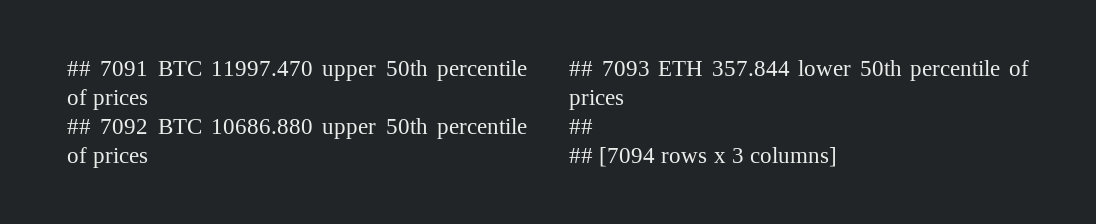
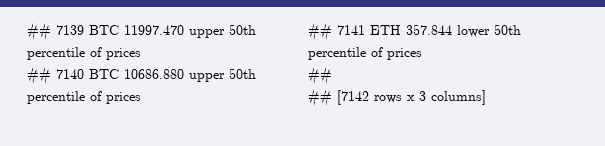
- ## 7091 BTC 11997.470 upper 50th percentile of prices
+ ## 7139 BTC 11997.470 upper 50th percentile of prices
- ## 7092 BTC 10686.880 upper 50th percentile of prices
+ ## 7140 BTC 10686.880 upper 50th percentile of prices
- ## 7093 ETH 357.844 lower 50th percentile of prices
+ ## 7141 ETH 357.844 lower 50th percentile of prices
- ## [7094 rows x 3 columns]
+ ## [7142 rows x 3 columns]

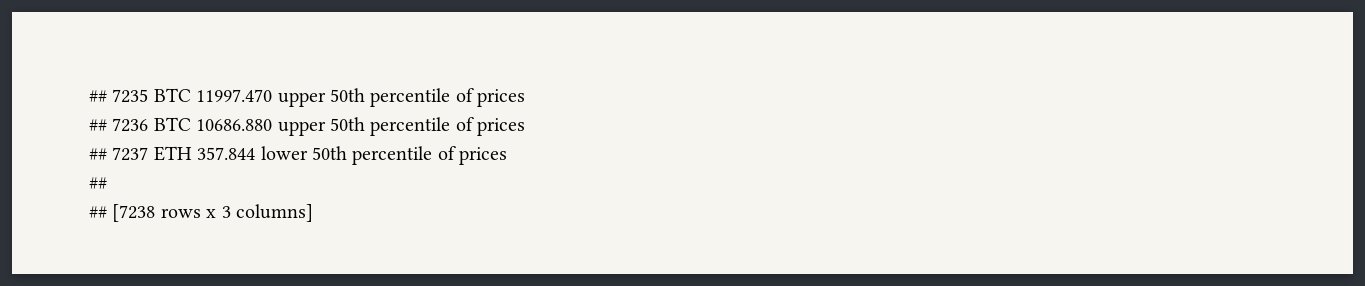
- ## 7139 BTC 11997.470 upper 50th percentile of prices
+ ## 7235 BTC 11997.470 upper 50th percentile of prices
- ## 7140 BTC 10686.880 upper 50th percentile of prices
+ ## 7236 BTC 10686.880 upper 50th percentile of prices
- ## 7141 ETH 357.844 lower 50th percentile of prices
+ ## 7237 ETH 357.844 lower 50th percentile of prices
- ## [7142 rows x 3 columns]
+ ## [7238 rows x 3 columns]

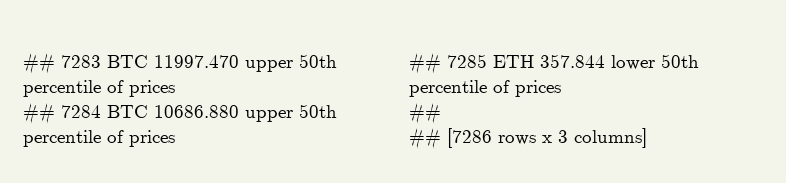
- ## 7235 BTC 11997.470 upper 50th percentile of prices
+ ## 7283 BTC 11997.470 upper 50th percentile of prices
- ## 7236 BTC 10686.880 upper 50th percentile of prices
+ ## 7284 BTC 10686.880 upper 50th percentile of prices
- ## 7237 ETH 357.844 lower 50th percentile of prices
+ ## 7285 ETH 357.844 lower 50th percentile of prices
- ## [7238 rows x 3 columns]
+ ## [7286 rows x 3 columns]

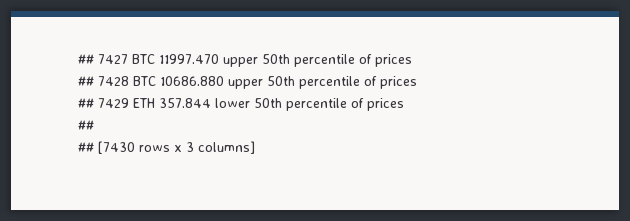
- ## 7283 BTC 11997.470 upper 50th percentile of prices
+ ## 7427 BTC 11997.470 upper 50th percentile of prices
- ## 7284 BTC 10686.880 upper 50th percentile of prices
+ ## 7428 BTC 10686.880 upper 50th percentile of prices
- ## 7285 ETH 357.844 lower 50th percentile of prices
+ ## 7429 ETH 357.844 lower 50th percentile of prices
- ## [7286 rows x 3 columns]
+ ## [7430 rows x 3 columns]

